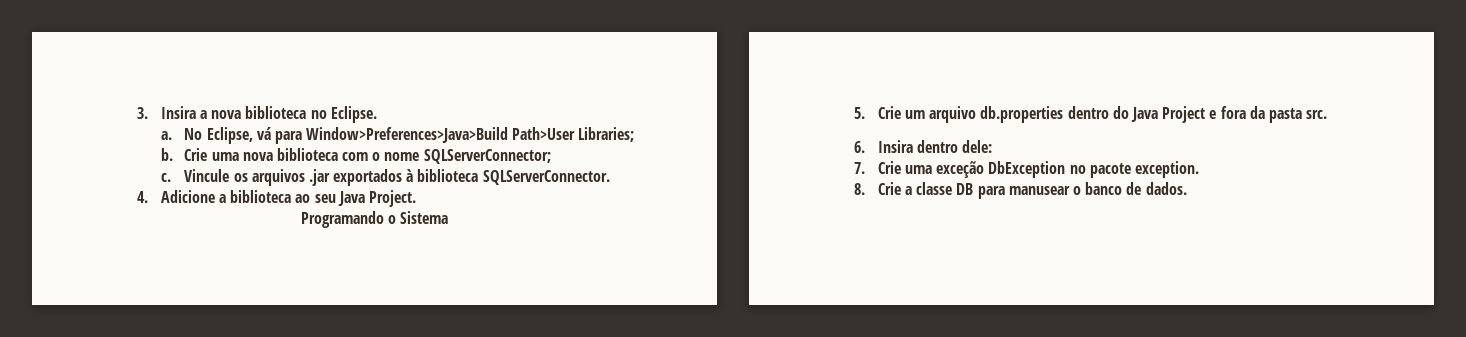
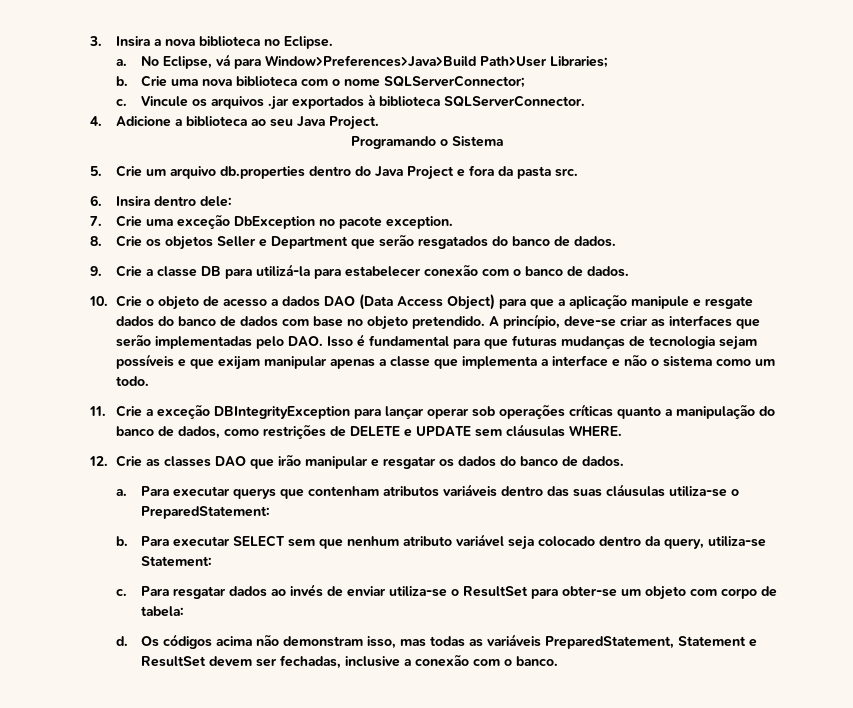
- 8. Crie a classe DB para manusear o banco de dados.
+ 8. Crie os objetos Seller e Department que serão resgatados do banco de dados.
+ 9. Crie a classe DB para utilizá-la para estabelecer conexão com o banco de dados.
+ 10. Crie o objeto de acesso a dados DAO (Data Access Object) para que a aplicação manipule e resgate dados do banco de dados com base no objeto pretendido. A princípio, deve-se criar as interfaces que serão implementadas pelo DAO. Isso é fundamental para que futuras mudanças de tecnologia sejam possíveis e que exijam manipular apenas a classe que implementa a interface e não o sistema como um todo.
+ 11. Crie a exceção DBIntegrityException para lançar operar sob operações críticas quanto a manipulação do banco de dados, como restrições de DELETE e UPDATE sem cláusulas WHERE.
+ 12. Crie as classes DAO que irão manipular e resgatar os dados do banco de dados.
+ a. Para executar querys que contenham atributos variáveis dentro das suas cláusulas utiliza-se o PreparedStatement:
+ b. Para executar SELECT sem que nenhum atributo variável seja colocado dentro da query, utiliza-se Statement:
+ c. Para resgatar dados ao invés de enviar utiliza-se o ResultSet para obter-se um objeto com corpo de tabela:
+ d. Os códigos acima não demonstram isso, mas todas as variáveis PreparedStatement, Statement e ResultSet devem ser fechadas, inclusive a conexão com o banco.

